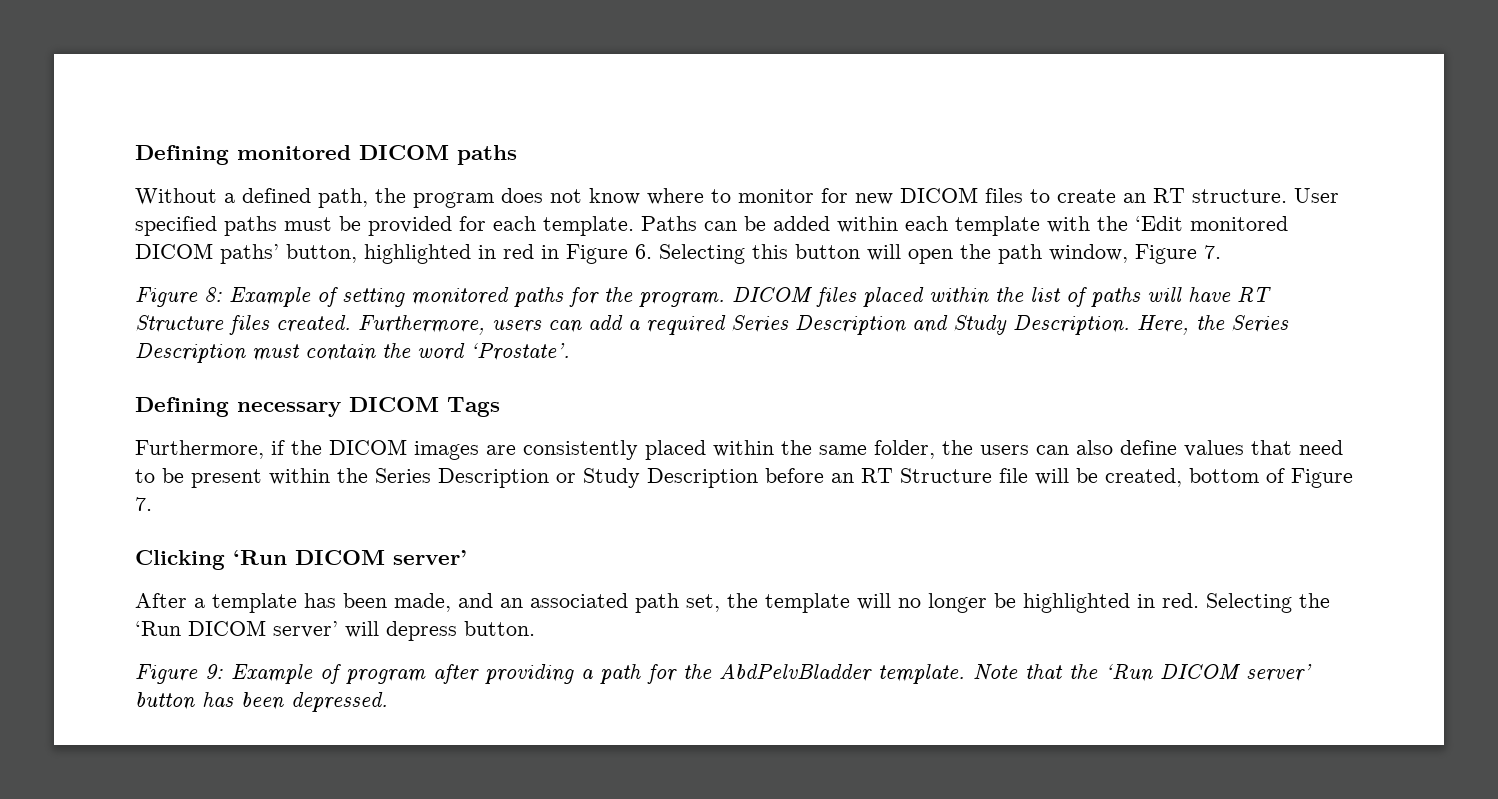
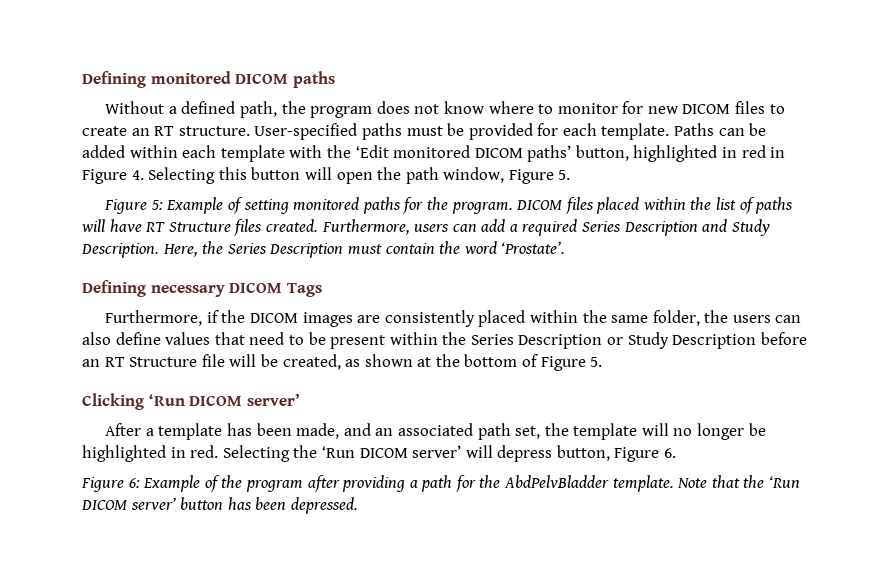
- User specified paths must be provided for each template.
+ User-specified paths must be provided for each template.
- Paths can be added within each template with the ‘Edit monitored DICOM paths’ button, highlighted in red in Figure 6. Selecting this button will open the path window, Figure 7.
- Figure 8: Example of setting monitored paths for the program.
+ Paths can be added within each template with the ‘Edit monitored DICOM paths’ button, highlighted in red in Figure 4. Selecting this button will open the path window, Figure 5.
+ Figure 5: Example of setting monitored paths for the program.
- Furthermore, if the DICOM images are consistently placed within the same folder, the users can also define values that need to be present within the Series Description or Study Description before an RT Structure file will be created, bottom of Figure 7.
+ Furthermore, if the DICOM images are consistently placed within the same folder, the users can also define values that need to be present within the Series Description or Study Description before an RT Structure file will be created, as shown at the bottom of Figure 5.
- Selecting the ‘Run DICOM server’ will depress button.
- Figure 9: Example of program after providing a path for the AbdPelvBladder template.
+ Selecting the ‘Run DICOM server’ will depress button, Figure 6.
+ Figure 6: Example of the program after providing a path for the AbdPelvBladder template.

